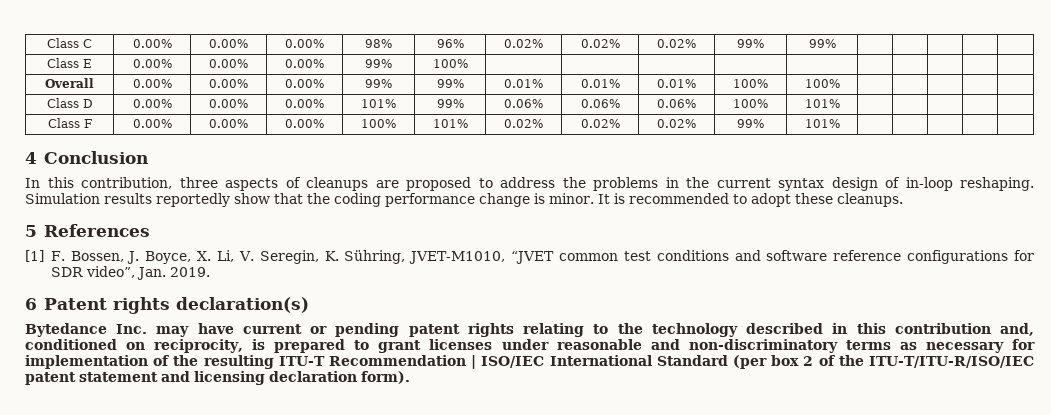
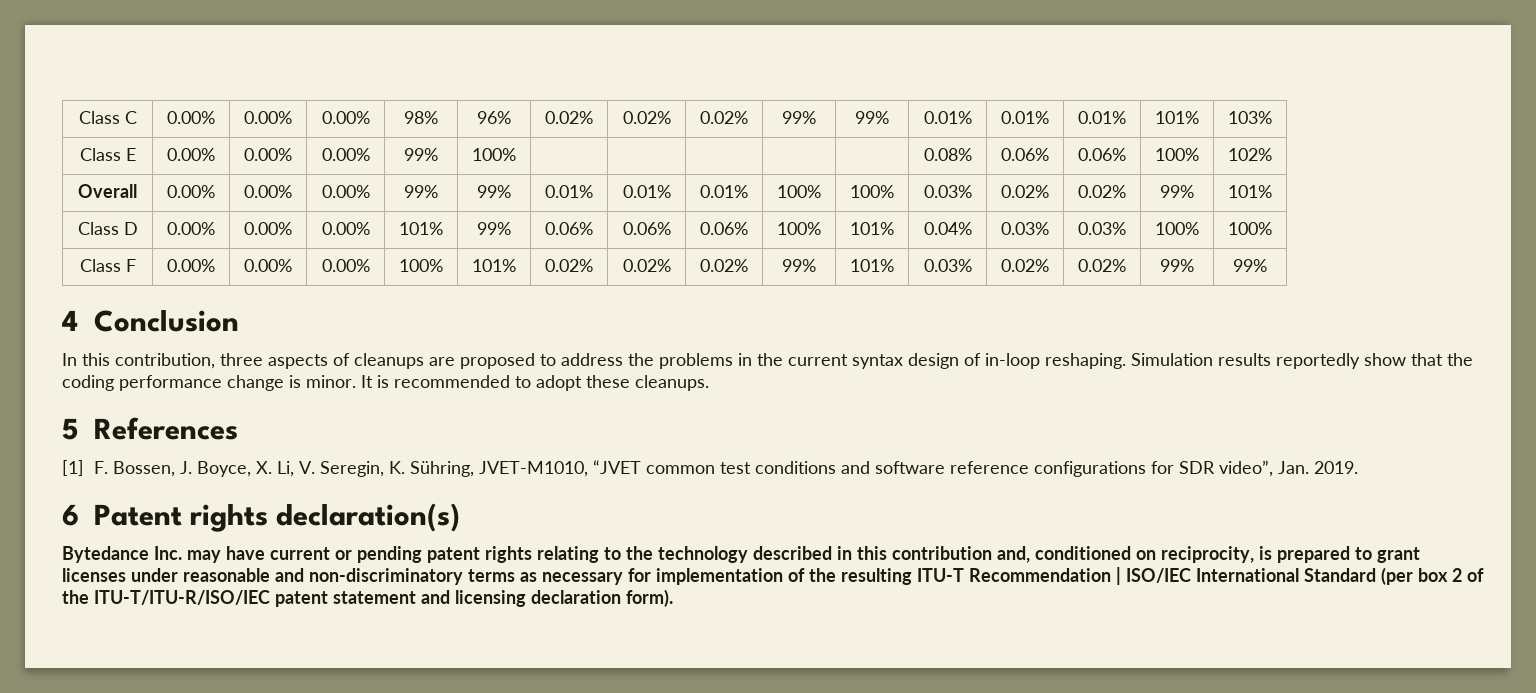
- Class C | 0.00% | 0.00% | 0.00% | 98% | 96% | 0.02% | 0.02% | 0.02% | 99% | 99% | | | | |
+ Class C | 0.00% | 0.00% | 0.00% | 98% | 96% | 0.02% | 0.02% | 0.02% | 99% | 99% | 0.01% | 0.01% | 0.01% | 101% | 103%
- Class E | 0.00% | 0.00% | 0.00% | 99% | 100% | | | | | | | | | |
+ Class E | 0.00% | 0.00% | 0.00% | 99% | 100% | | | | | | 0.08% | 0.06% | 0.06% | 100% | 102%
- Overall | 0.00% | 0.00% | 0.00% | 99% | 99% | 0.01% | 0.01% | 0.01% | 100% | 100% | | | | |
+ Overall | 0.00% | 0.00% | 0.00% | 99% | 99% | 0.01% | 0.01% | 0.01% | 100% | 100% | 0.03% | 0.02% | 0.02% | 99% | 101%
- Class D | 0.00% | 0.00% | 0.00% | 101% | 99% | 0.06% | 0.06% | 0.06% | 100% | 101% | | | | |
+ Class D | 0.00% | 0.00% | 0.00% | 101% | 99% | 0.06% | 0.06% | 0.06% | 100% | 101% | 0.04% | 0.03% | 0.03% | 100% | 100%
- Class F | 0.00% | 0.00% | 0.00% | 100% | 101% | 0.02% | 0.02% | 0.02% | 99% | 101% | | | | |
+ Class F | 0.00% | 0.00% | 0.00% | 100% | 101% | 0.02% | 0.02% | 0.02% | 99% | 101% | 0.03% | 0.02% | 0.02% | 99% | 99%

